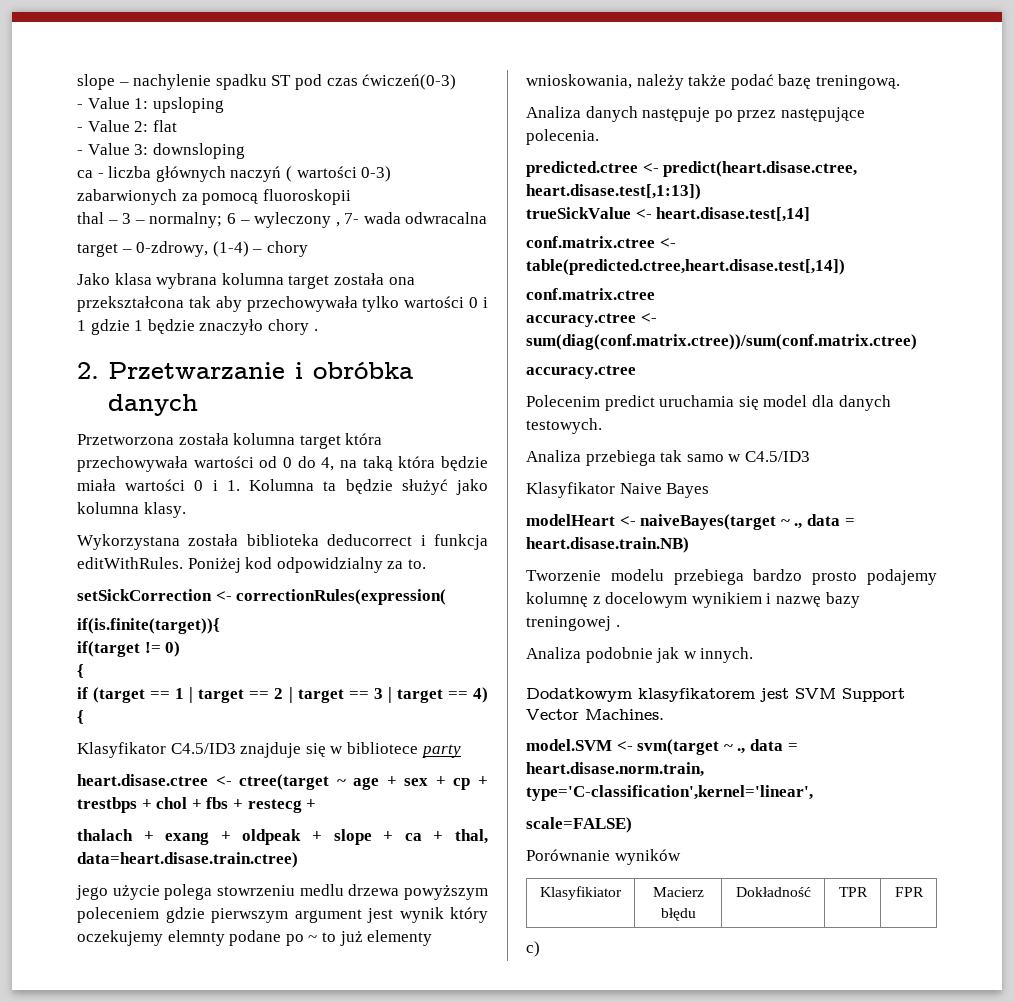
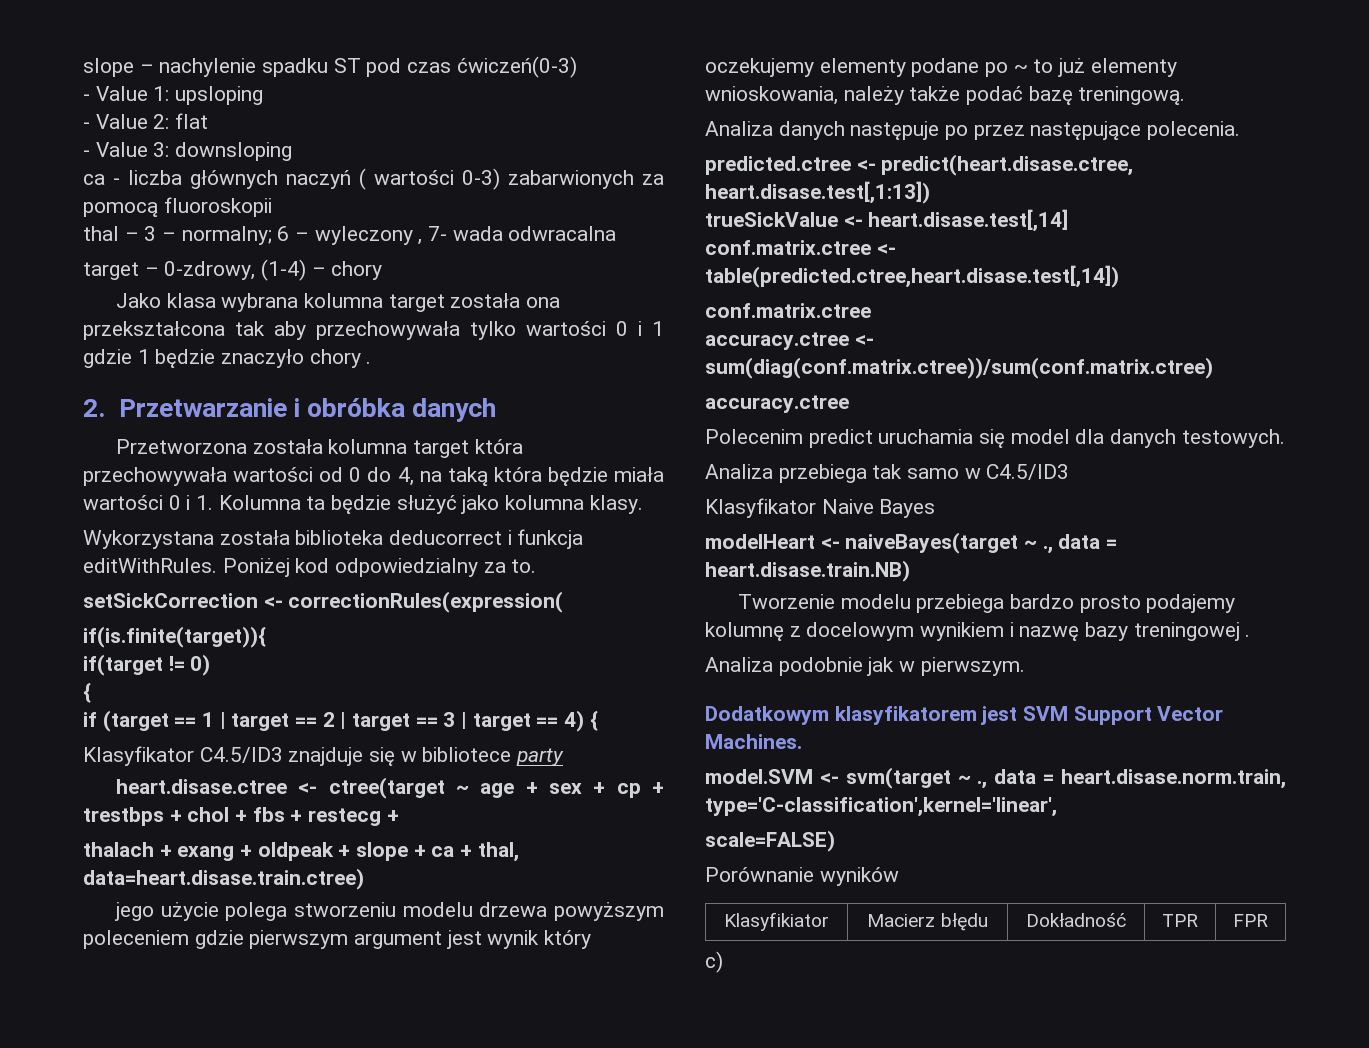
- Poniżej kod odpowidzialny za to.
+ Poniżej kod odpowiedzialny za to.
- jego użycie polega stowrzeniu medlu drzewa powyższym poleceniem gdzie pierwszym argument jest wynik który oczekujemy elemnty podane po ~ to już elementy wnioskowania, należy także podać bazę treningową.
+ jego użycie polega stworzeniu modelu drzewa powyższym poleceniem gdzie pierwszym argument jest wynik który oczekujemy elementy podane po ~ to już elementy wnioskowania, należy także podać bazę treningową.
- Analiza podobnie jak w innych.
+ Analiza podobnie jak w pierwszym.

